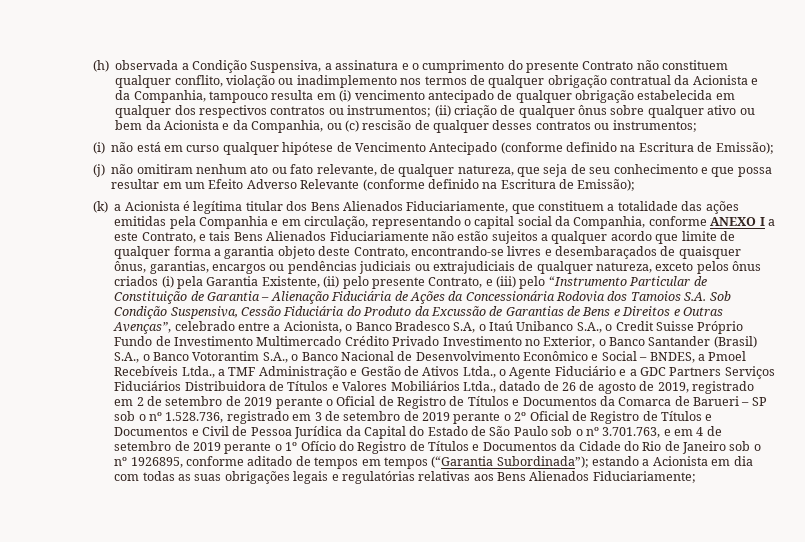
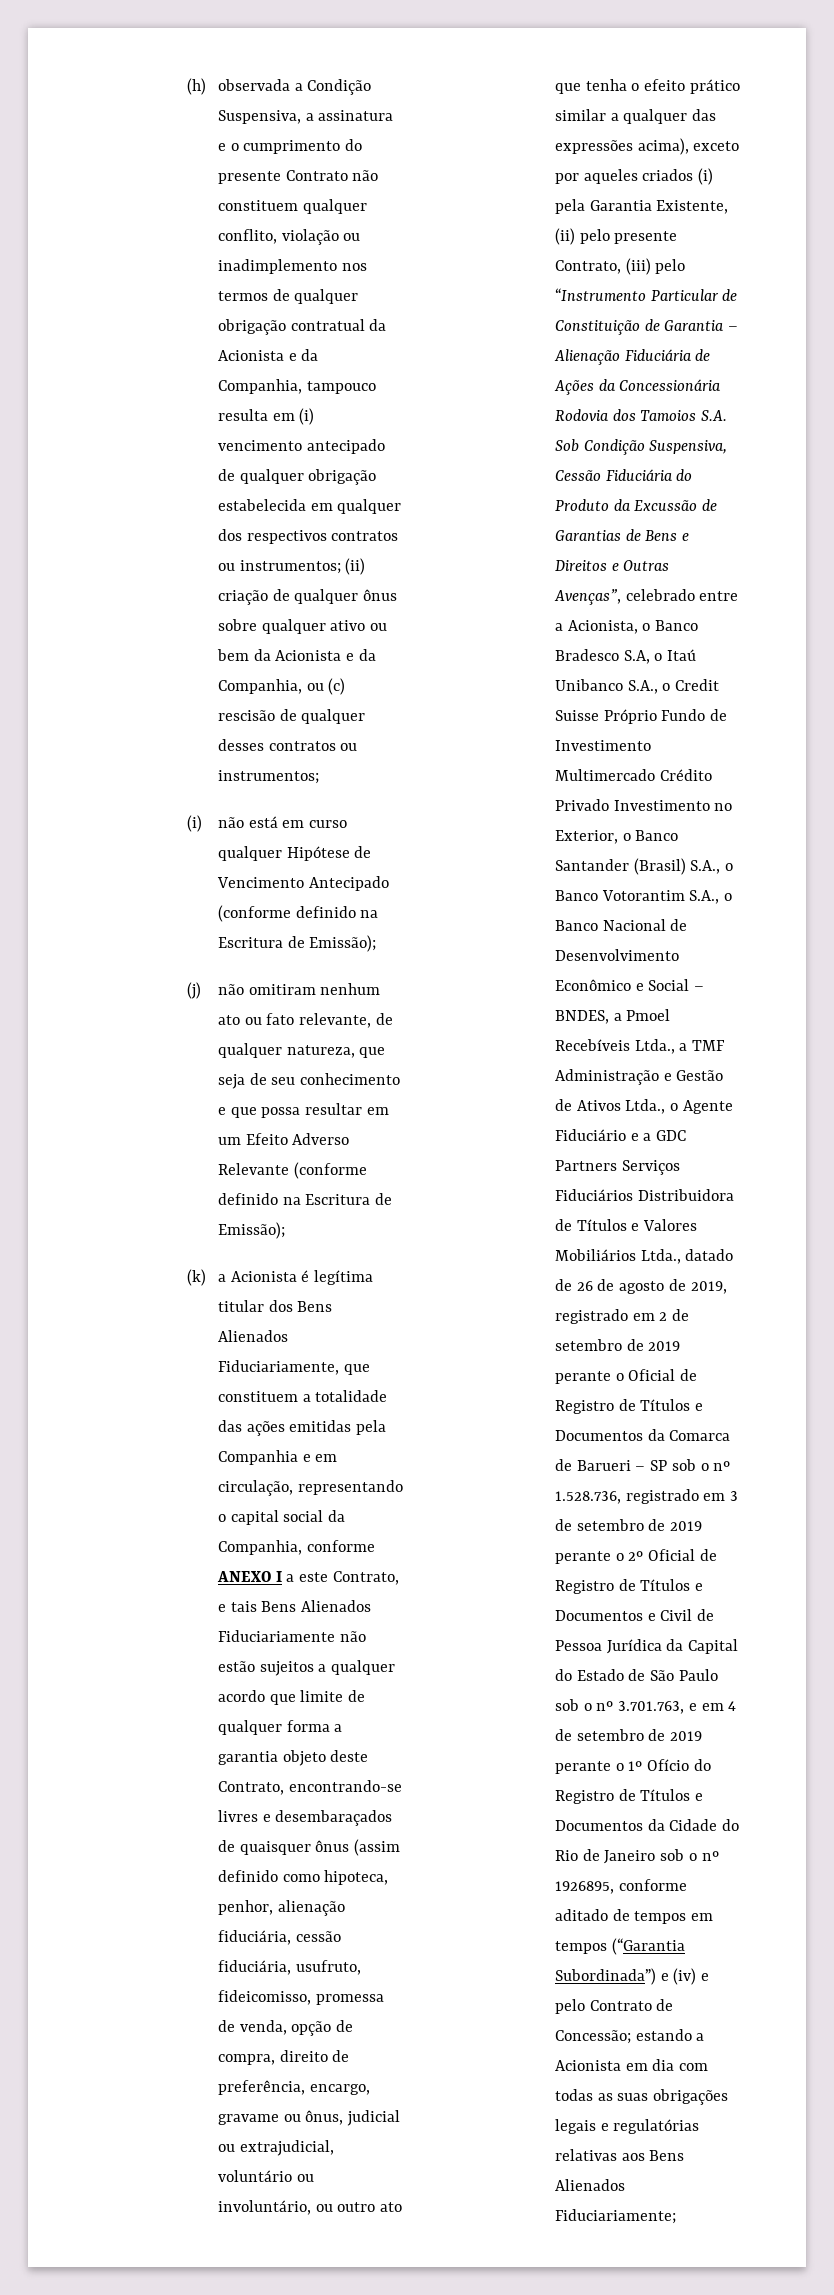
- (i) não está em curso qualquer hipótese de Vencimento Antecipado (conforme definido na Escritura de Emissão);
+ (i) não está em curso qualquer Hipótese de Vencimento Antecipado (conforme definido na Escritura de Emissão);
- (k) a Acionista é legítima titular dos Bens Alienados Fiduciariamente, que constituem a totalidade das ações emitidas pela Companhia e em circulação, representando o capital social da Companhia, conforme ANEXO I a este Contrato, e tais Bens Alienados Fiduciariamente não estão sujeitos a qualquer acordo que limite de qualquer forma a garantia objeto deste Contrato, encontrando-se livres e desembaraçados de quaisquer ônus, garantias, encargos ou pendências judiciais ou extrajudiciais de qualquer natureza, exceto pelos ônus criados (i) pela Garantia Existente, (ii) pelo presente Contrato, e (iii) pelo “Instrumento Particular de Constituição de Garantia – Alienação Fiduciária de Ações da Concessionária Rodovia dos Tamoios S.A. Sob Condição Suspensiva, Cessão Fiduciária do Produto da Excussão de Garantias de Bens e Direitos e Outras Avenças”, celebrado entre a Acionista, o Banco Bradesco S.A, o Itaú Unibanco S.A., o Credit Suisse Próprio Fundo de Investimento Multimercado Crédito Privado Investimento no Exterior, o Banco Santander (Brasil) S.A., o Banco Votorantim S.A., o Banco Nacional de Desenvolvimento Econômico e Social – BNDES, a Pmoel Recebíveis Ltda., a TMF Administração e Gestão de Ativos Ltda., o Agente Fiduciário e a GDC Partners Serviços Fiduciários Distribuidora de Títulos e Valores Mobiliários Ltda., datado de 26 de agosto de 2019, registrado em 2 de setembro de 2019 perante o Oficial de Registro de Títulos e Documentos da Comarca de Barueri – SP sob o nº 1.528.736, registrado em 3 de setembro de 2019 perante o 2º Oficial de Registro de Títulos e Documentos e Civil de Pessoa Jurídica da Capital do Estado de São Paulo sob o nº 3.701.763, e em 4 de setembro de 2019 perante o 1º Ofício do Registro de Títulos e Documentos da Cidade do Rio de Janeiro sob o nº 1926895, conforme aditado de tempos em tempos (“Garantia Subordinada”);
+ (k) a Acionista é legítima titular dos Bens Alienados Fiduciariamente, que constituem a totalidade das ações emitidas pela Companhia e em circulação, representando o capital social da Companhia, conforme ANEXO I a este Contrato, e tais Bens Alienados Fiduciariamente não estão sujeitos a qualquer acordo que limite de qualquer forma a garantia objeto deste Contrato, encontrando-se livres e desembaraçados de quaisquer ônus (assim definido como hipoteca, penhor, alienação fiduciária, cessão fiduciária, usufruto, fideicomisso, promessa de venda, opção de compra, direito de preferência, encargo, gravame ou ônus, judicial ou extrajudicial, voluntário ou involuntário, ou outro ato que tenha o efeito prático similar a qualquer das expressões acima), exceto por aqueles criados (i) pela Garantia Existente, (ii) pelo presente Contrato, (iii) pelo “Instrumento Particular de Constituição de Garantia – Alienação Fiduciária de Ações da Concessionária Rodovia dos Tamoios S.A. Sob Condição Suspensiva, Cessão Fiduciária do Produto da Excussão de Garantias de Bens e Direitos e Outras Avenças”, celebrado entre a Acionista, o Banco Bradesco S.A, o Itaú Unibanco S.A., o Credit Suisse Próprio Fundo de Investimento Multimercado Crédito Privado Investimento no Exterior, o Banco Santander (Brasil) S.A., o Banco Votorantim S.A., o Banco Nacional de Desenvolvimento Econômico e Social – BNDES, a Pmoel Recebíveis Ltda., a TMF Administração e Gestão de Ativos Ltda., o Agente Fiduciário e a GDC Partners Serviços Fiduciários Distribuidora de Títulos e Valores Mobiliários Ltda., datado de 26 de agosto de 2019, registrado em 2 de setembro de 2019 perante o Oficial de Registro de Títulos e Documentos da Comarca de Barueri – SP sob o nº 1.528.736, registrado em 3 de setembro de 2019 perante o 2º Oficial de Registro de Títulos e Documentos e Civil de Pessoa Jurídica da Capital do Estado de São Paulo sob o nº 3.701.763, e em 4 de setembro de 2019 perante o 1º Ofício do Registro de Títulos e Documentos da Cidade do Rio de Janeiro sob o nº 1926895, conforme aditado de tempos em tempos (“Garantia Subordinada”) e (iv) e pelo Contrato de Concessão;

